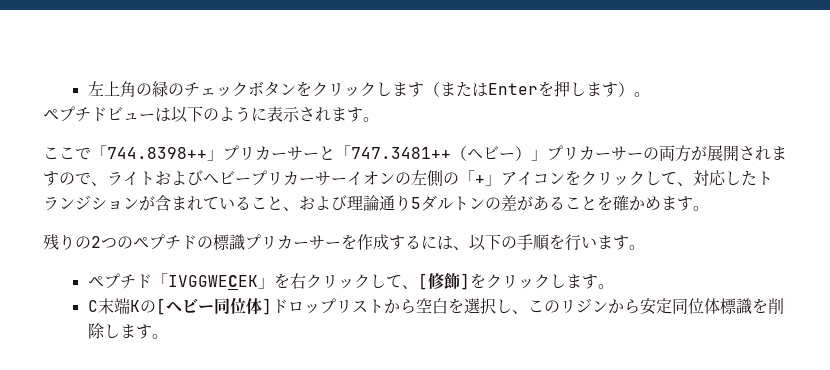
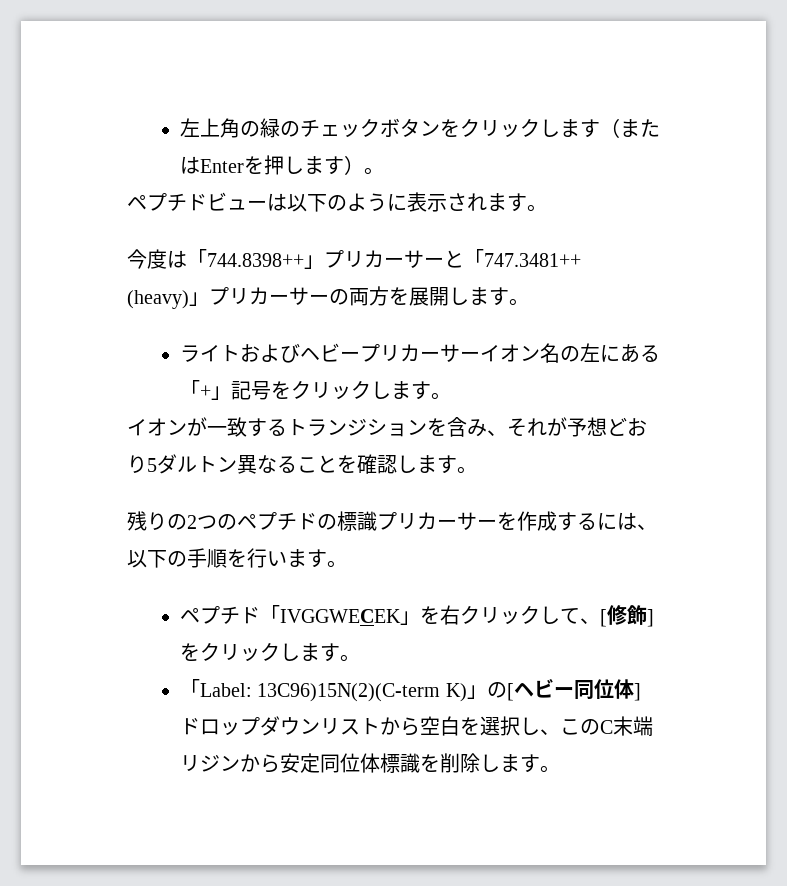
- ここで「744.8398++」プリカーサーと「747.3481++（ヘビー）」プリカーサーの両方が展開されますので、ライトおよびヘビープリカーサーイオンの左側の「+」アイコンをクリックして、対応したトランジションが含まれていること、および理論通り5ダルトンの差があることを確かめます。
+ 今度は「744.8398++」プリカーサーと「747.3481++ (heavy)」プリカーサーの両方を展開します。
+ ライトおよびヘビープリカーサーイオン名の左にある「+」記号をクリックします。
+ イオンが一致するトランジションを含み、それが予想どおり5ダルトン異なることを確認します。
- C末端Kの[ヘビー同位体]ドロップリストから空白を選択し、このリジンから安定同位体標識を削除します。
+ 「Label: 13C96)15N(2)(C-term K)」の[ヘビー同位体]ドロップダウンリストから空白を選択し、このC末端リジンから安定同位体標識を削除します。

